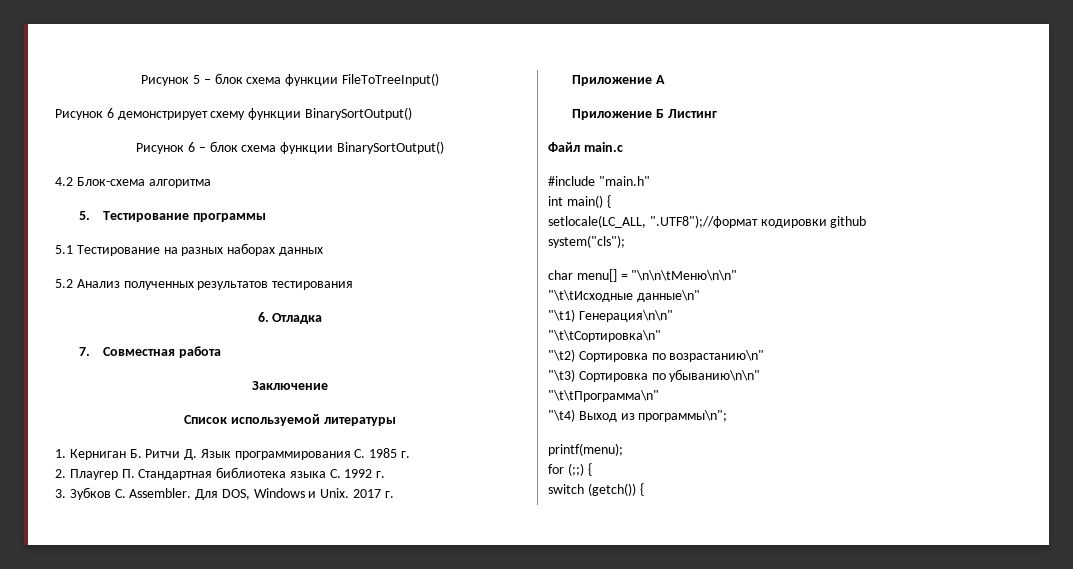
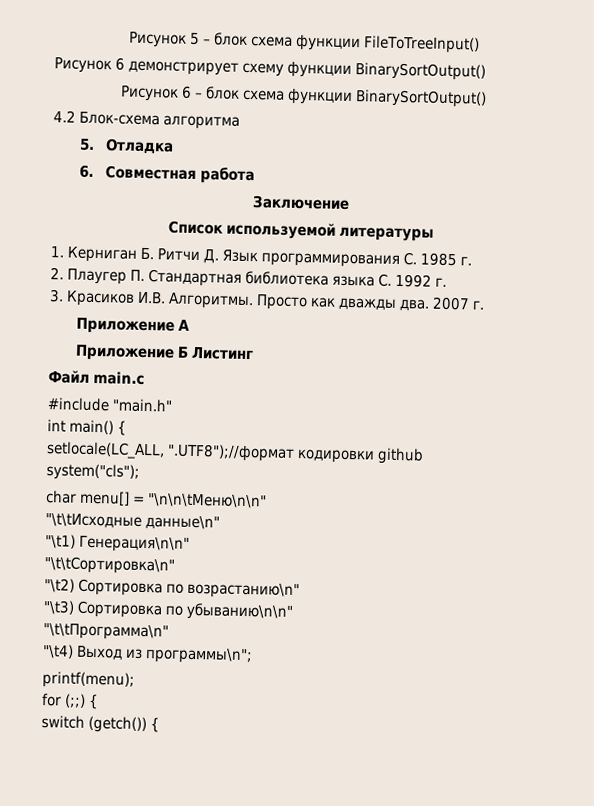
- 5. Тестирование программы
- 5.1 Тестирование на разных наборах данных
- 5.2 Анализ полученных результатов тестирования
- 6. Отладка
+ 5. Отладка
- 7. Совместная работа
+ 6. Совместная работа
- 3. Зубков С. Assembler. Для DOS, Windows и Unix. 2017 г.
+ 3. Красиков И.В. Алгоритмы. Просто как дважды два. 2007 г.

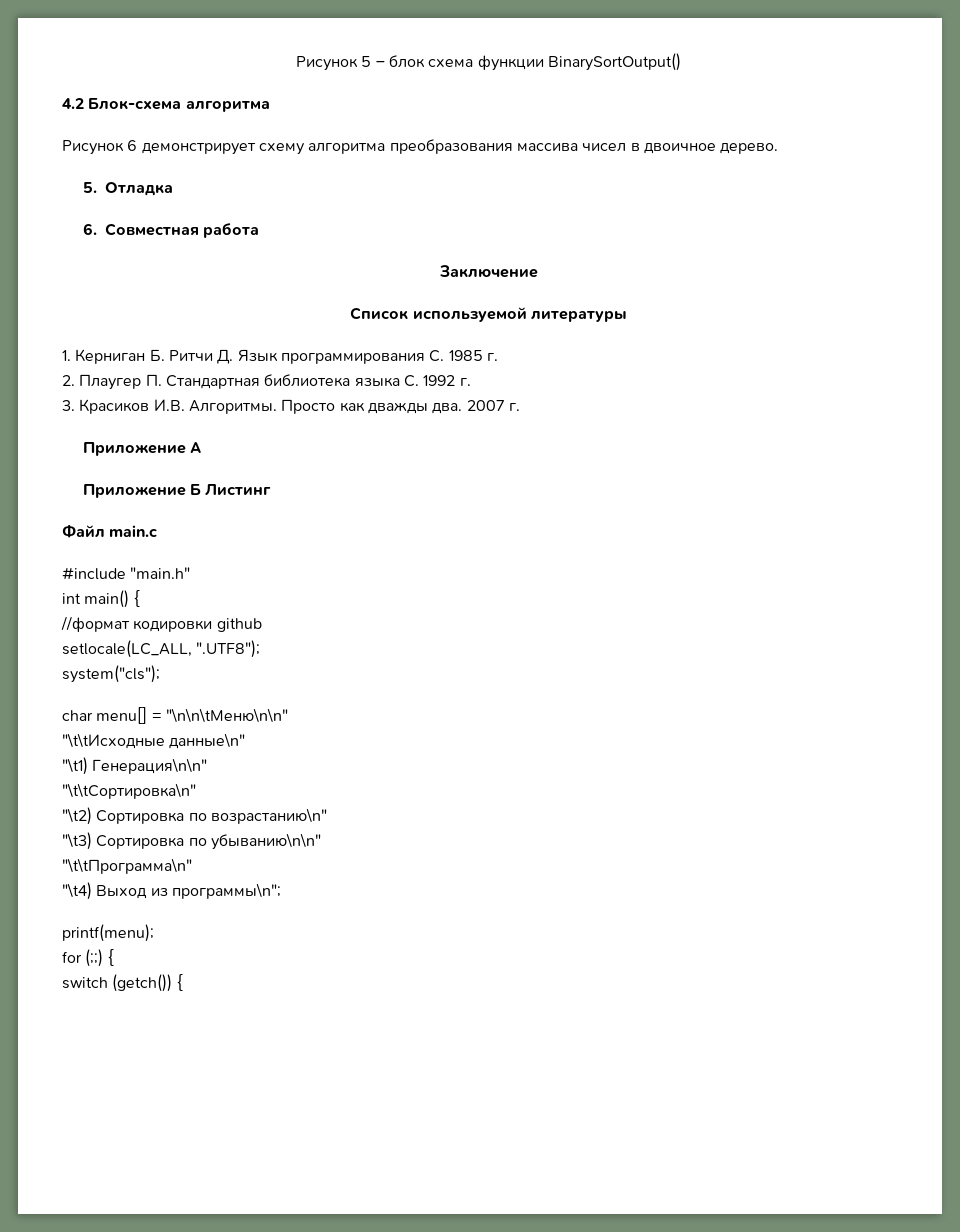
- Рисунок 5 – блок схема функции FileToTreeInput()
- Рисунок 6 демонстрирует схему функции BinarySortOutput()
- Рисунок 6 – блок схема функции BinarySortOutput()
+ Рисунок 5 – блок схема функции BinarySortOutput()
  4.2 Блок-схема алгоритма
+ Рисунок 6 демонстрирует схему алгоритма преобразования массива чисел в двоичное дерево.
- setlocale(LC_ALL, ".UTF8");//формат кодировки github
+ //формат кодировки github
+ setlocale(LC_ALL, ".UTF8");

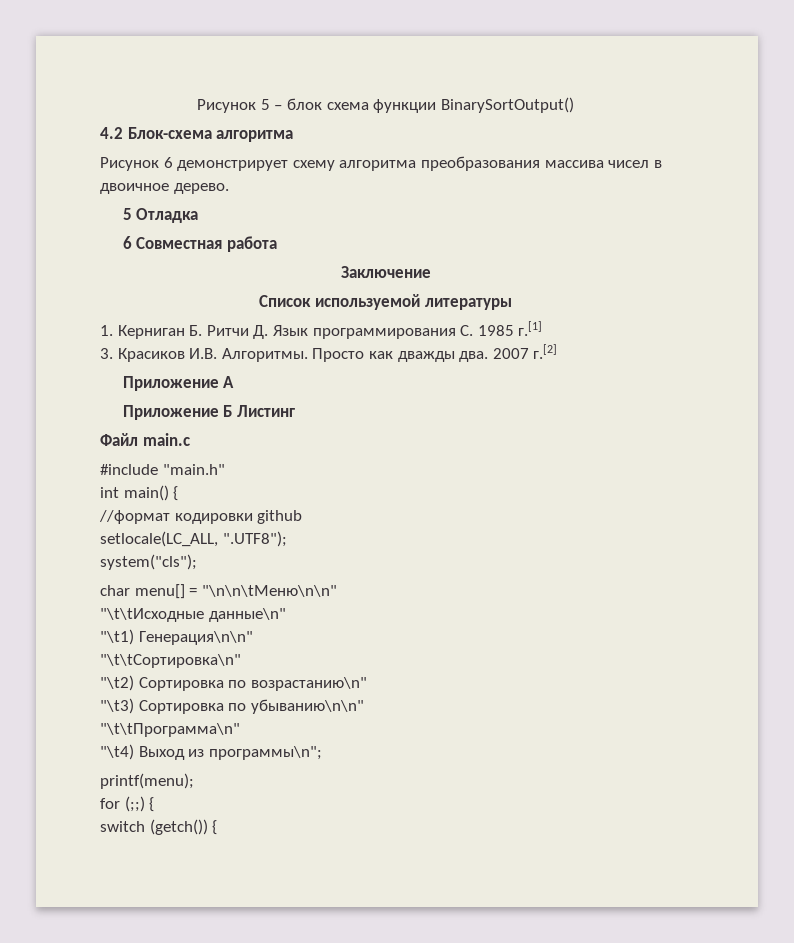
- 5. Отладка
+ 5 Отладка
- 6. Совместная работа
+ 6 Совместная работа
- 1. Керниган Б. Ритчи Д. Язык программирования С. 1985 г.
- 2. Плаугер П. Стандартная библиотека языка С. 1992 г.
+ 1. Керниган Б. Ритчи Д. Язык программирования С. 1985 г.[1]
- 2007 г.
+ 2007 г.[2]

